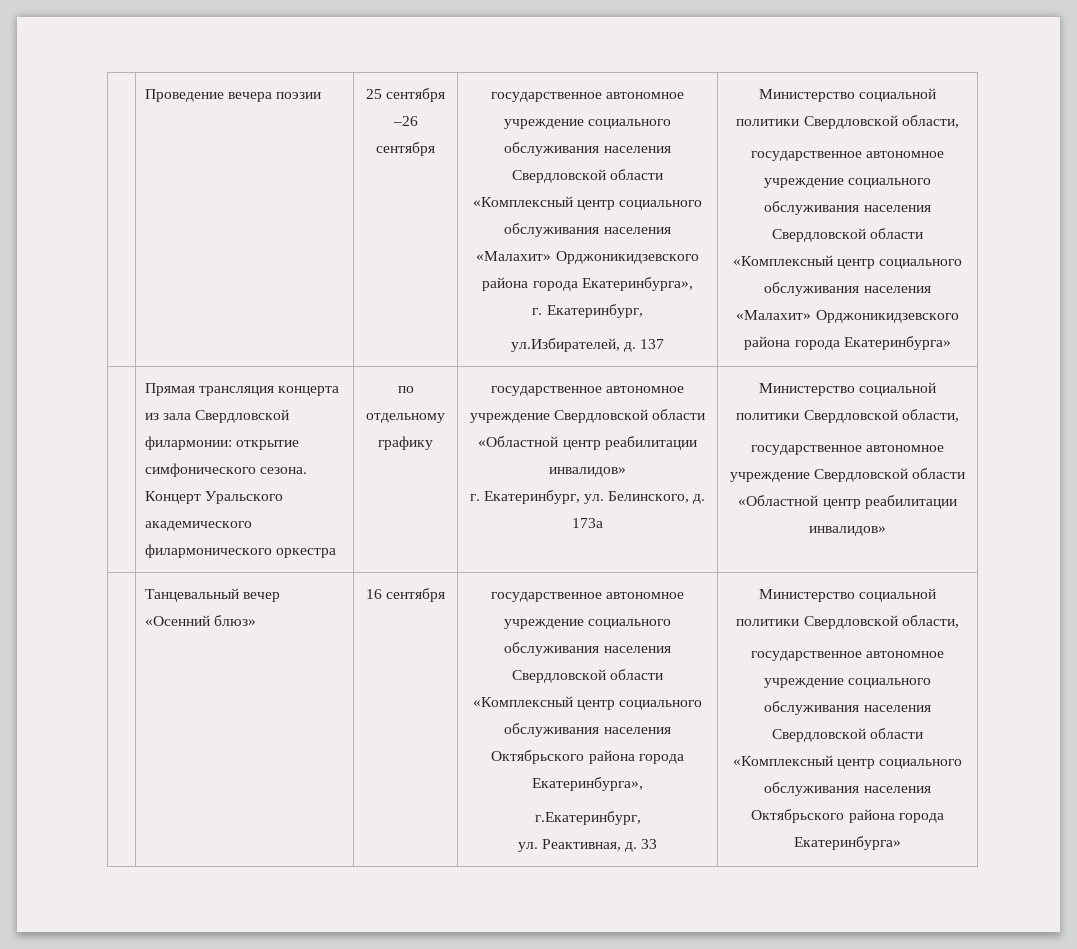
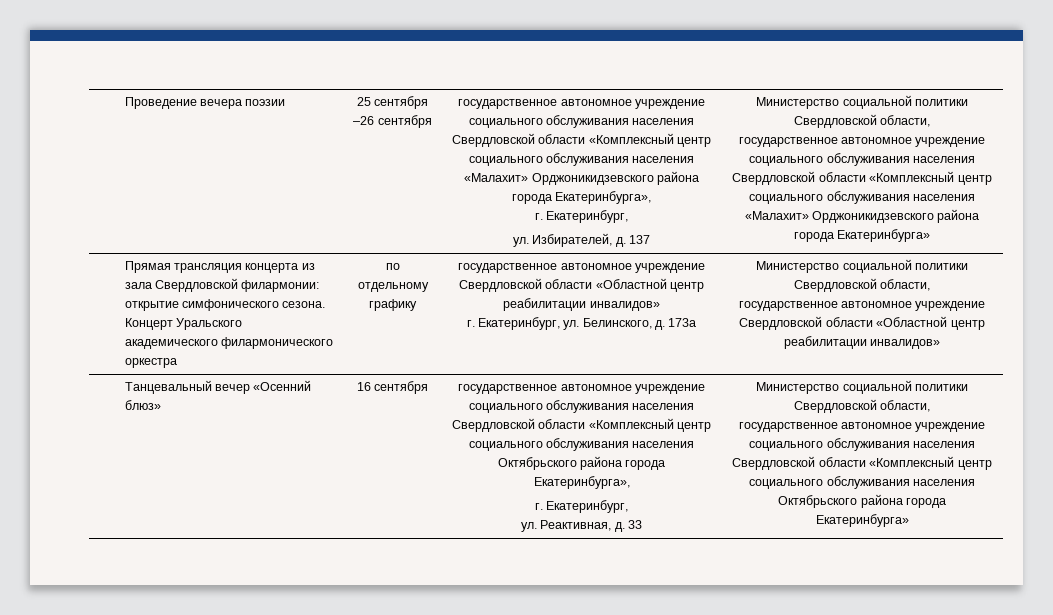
- ул.Избирателей, д.
+ ул. Избирателей, д.
  государственное автономное учреждение социального обслуживания населения Свердловской области «Комплексный центр социального обслуживания населения Октябрьского района города Екатеринбурга»,
- г.Екатеринбург,
+ г. Екатеринбург,

